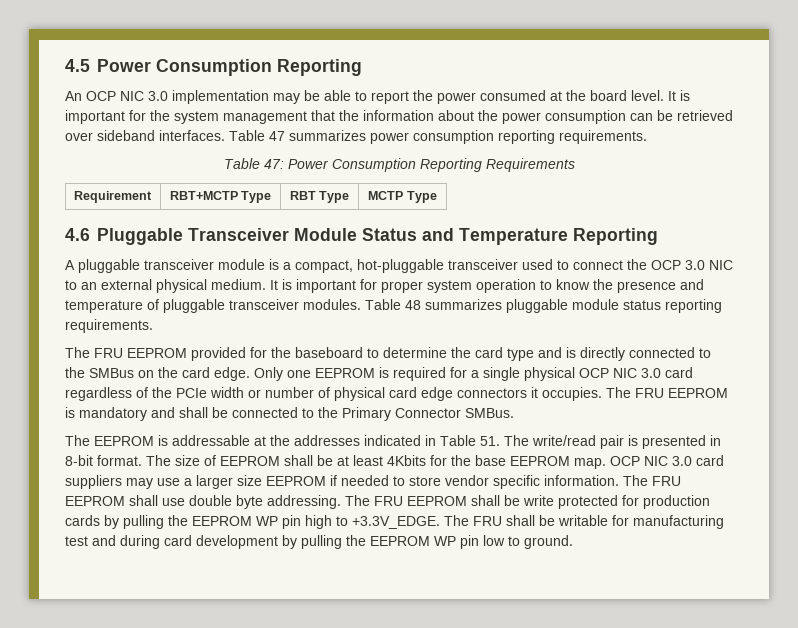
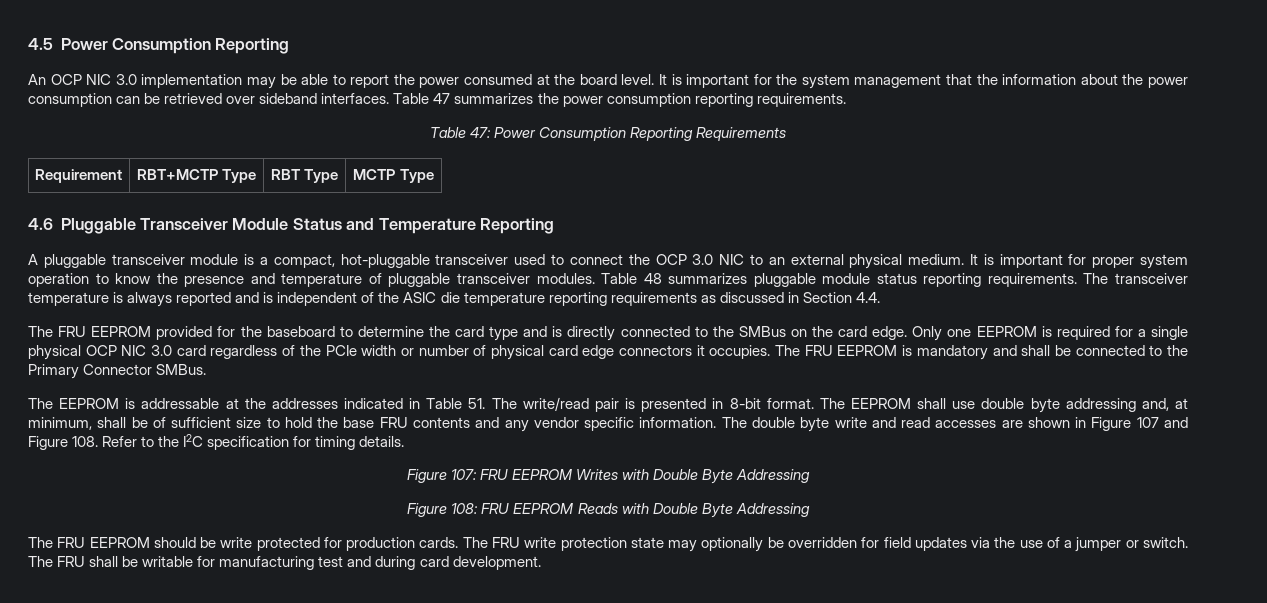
- Table 47 summarizes power consumption reporting requirements.
+ Table 47 summarizes the power consumption reporting requirements.
+ The transceiver temperature is always reported and is independent of the ASIC die temperature reporting requirements as discussed in Section 4.4.
- The size of EEPROM shall be at least 4Kbits for the base EEPROM map. OCP NIC 3.0 card suppliers may use a larger size EEPROM if needed to store vendor specific information. The FRU EEPROM shall use double byte addressing. The FRU EEPROM shall be write protected for production cards by pulling the EEPROM WP pin high to +3.3V_EDGE. The FRU shall be writable for manufacturing test and during card development by pulling the EEPROM WP pin low to ground.
+ The EEPROM shall use double byte addressing and, at minimum, shall be of sufficient size to hold the base FRU contents and any vendor specific information. The double byte write and read accesses are shown in Figure 107 and Figure 108. Refer to the I2C specification for timing details.
+ Figure 107: FRU EEPROM Writes with Double Byte Addressing
+ Figure 108: FRU EEPROM Reads with Double Byte Addressing
+ The FRU EEPROM should be write protected for production cards. The FRU write protection state may optionally be overridden for field updates via the use of a jumper or switch. The FRU shall be writable for manufacturing test and during card development.

